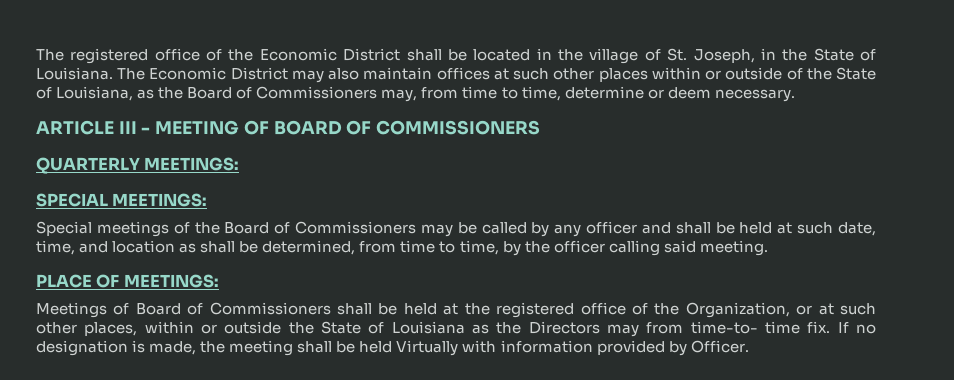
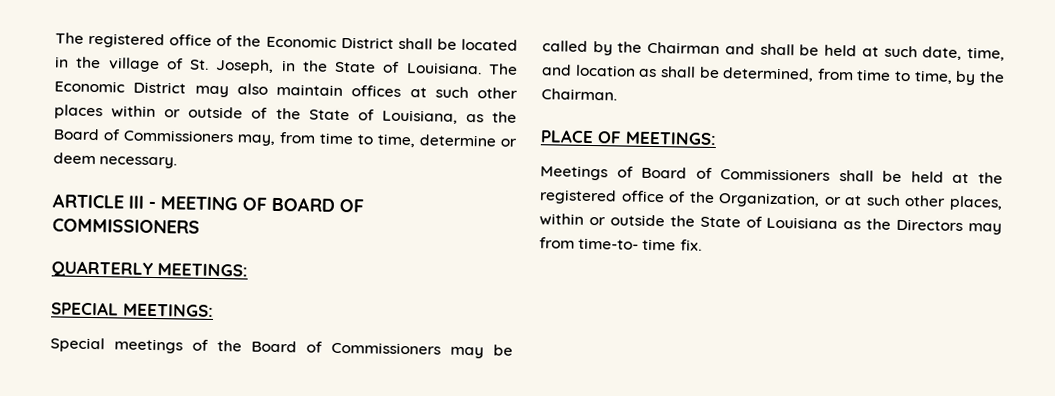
- Special meetings of the Board of Commissioners may be called by any officer and shall be held at such date, time, and location as shall be determined, from time to time, by the officer calling said meeting.
+ Special meetings of the Board of Commissioners may be called by the Chairman and shall be held at such date, time, and location as shall be determined, from time to time, by the Chairman.
- If no designation is made, the meeting shall be held Virtually with information provided by Officer.

